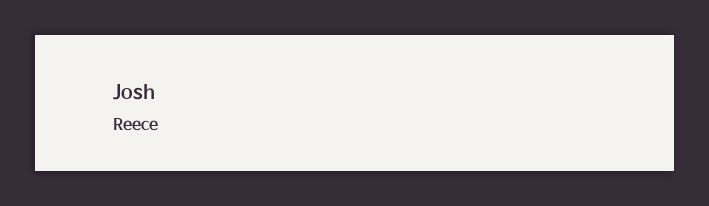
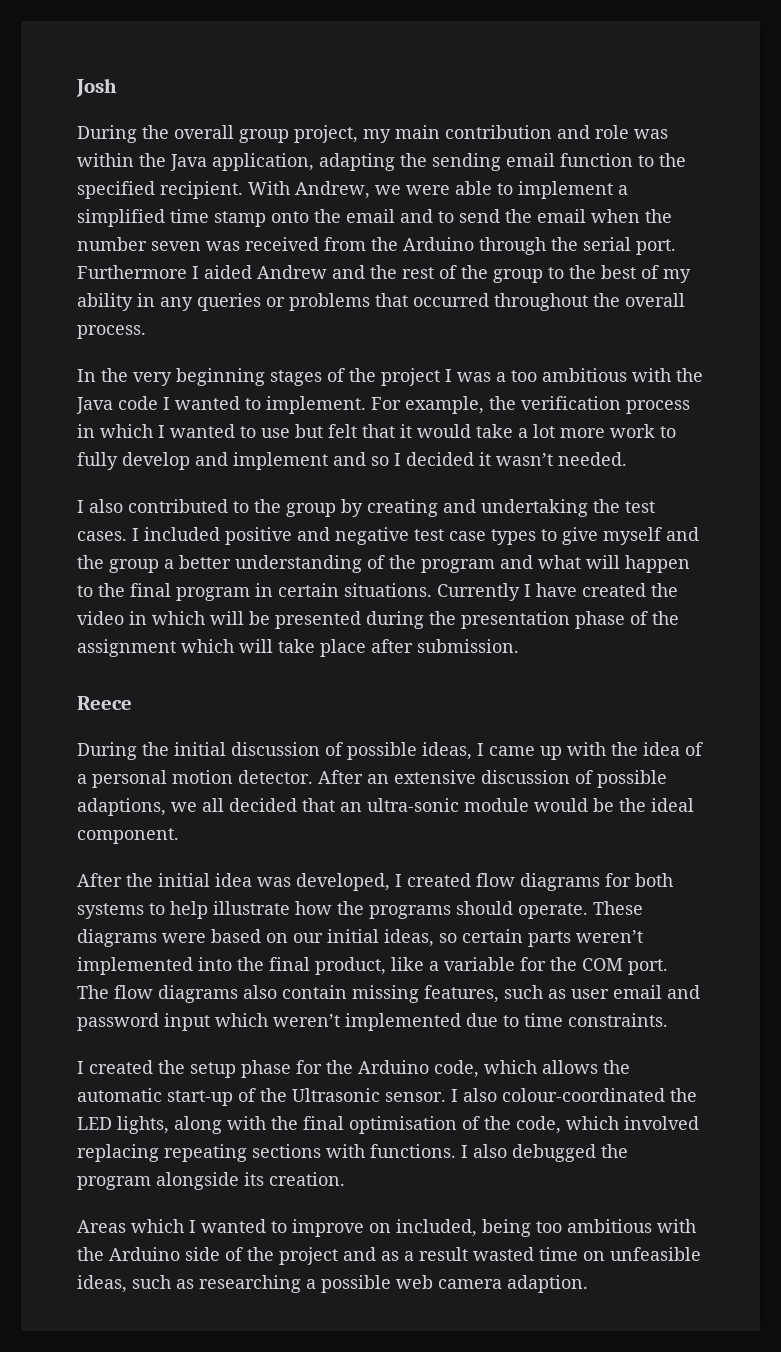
+ During the overall group project, my main contribution and role was within the Java application, adapting the sending email function to the specified recipient. With Andrew, we were able to implement a simplified time stamp onto the email and to send the email when the number seven was received from the Arduino through the serial port. Furthermore I aided Andrew and the rest of the group to the best of my ability in any queries or problems that occurred throughout the overall process.
+ In the very beginning stages of the project I was a too ambitious with the Java code I wanted to implement. For example, the verification process in which I wanted to use but felt that it would take a lot more work to fully develop and implement and so I decided it wasn’t needed.
+ I also contributed to the group by creating and undertaking the test cases. I included positive and negative test case types to give myself and the group a better understanding of the program and what will happen to the final program in certain situations. Currently I have created the video in which will be presented during the presentation phase of the assignment which will take place after submission.
  Reece
+ During the initial discussion of possible ideas, I came up with the idea of a personal motion detector. After an extensive discussion of possible adaptions, we all decided that an ultra-sonic module would be the ideal component.
+ After the initial idea was developed, I created flow diagrams for both systems to help illustrate how the programs should operate. These diagrams were based on our initial ideas, so certain parts weren’t implemented into the final product, like a variable for the COM port. The flow diagrams also contain missing features, such as user email and password input which weren’t implemented due to time constraints.
+ I created the setup phase for the Arduino code, which allows the automatic start-up of the Ultrasonic sensor. I also colour-coordinated the LED lights, along with the final optimisation of the code, which involved replacing repeating sections with functions. I also debugged the program alongside its creation.
+ Areas which I wanted to improve on included, being too ambitious with the Arduino side of the project and as a result wasted time on unfeasible ideas, such as researching a possible web camera adaption.

